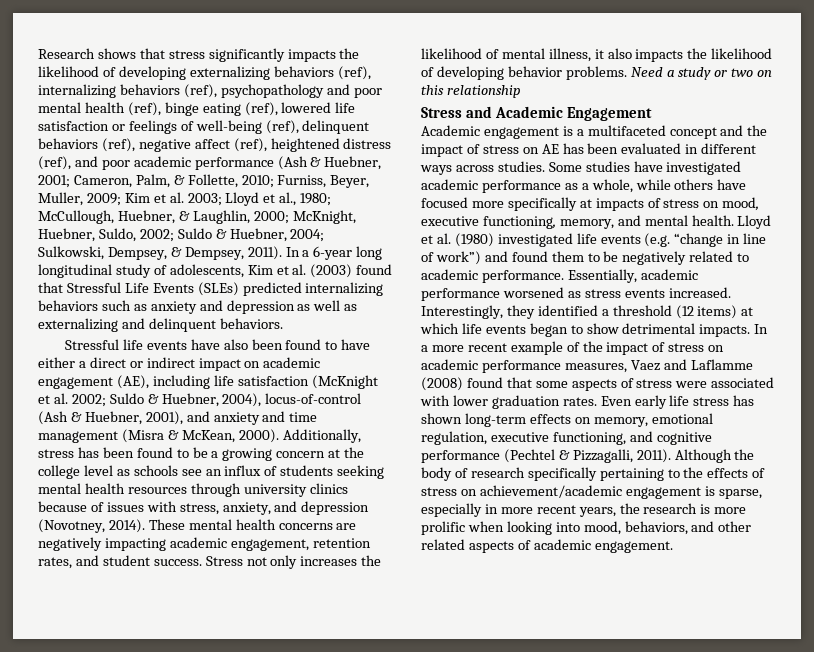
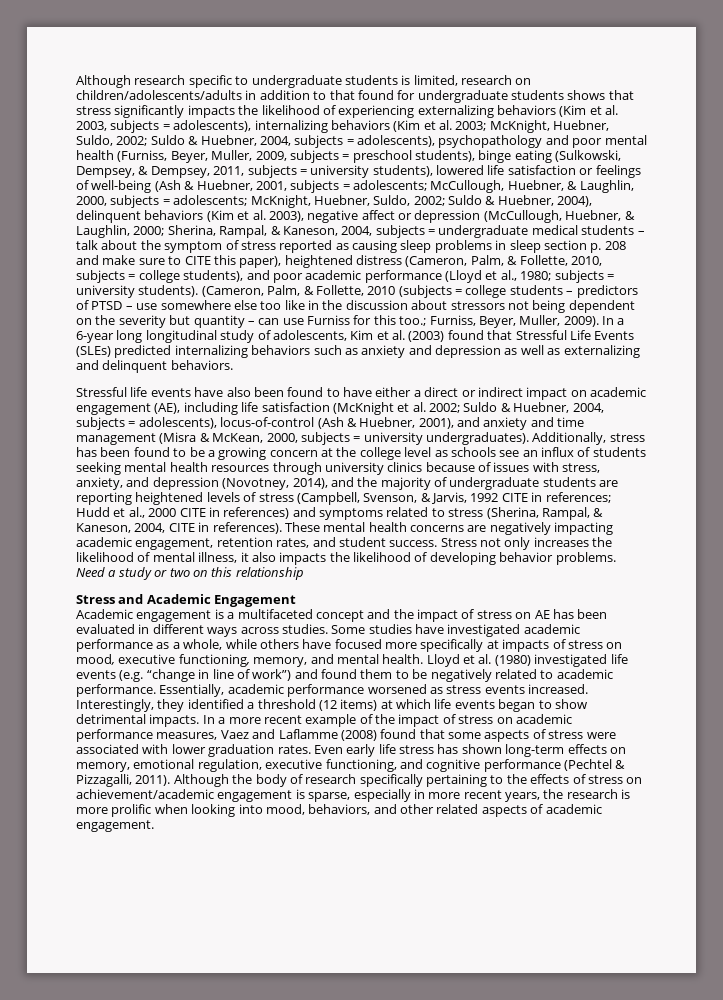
- Research shows that stress significantly impacts the likelihood of developing externalizing behaviors (ref), internalizing behaviors (ref), psychopathology and poor mental health (ref), binge eating (ref), lowered life satisfaction or feelings of well-being (ref), delinquent behaviors (ref), negative affect (ref), heightened distress (ref), and poor academic performance (Ash & Huebner, 2001; Cameron, Palm, & Follette, 2010; Furniss, Beyer, Muller, 2009; Kim et al. 2003; Lloyd et al., 1980; McCullough, Huebner, & Laughlin, 2000; McKnight, Huebner, Suldo, 2002; Suldo & Huebner, 2004; Sulkowski, Dempsey, & Dempsey, 2011).
+ Although research specific to undergraduate students is limited, research on children/adolescents/adults in addition to that found for undergraduate students shows that stress significantly impacts the likelihood of experiencing externalizing behaviors (Kim et al. 2003, subjects = adolescents), internalizing behaviors (Kim et al. 2003; McKnight, Huebner, Suldo, 2002; Suldo & Huebner, 2004, subjects = adolescents), psychopathology and poor mental health (Furniss, Beyer, Muller, 2009, subjects = preschool students), binge eating (Sulkowski, Dempsey, & Dempsey, 2011, subjects = university students), lowered life satisfaction or feelings of well-being (Ash & Huebner, 2001, subjects = adolescents; McCullough, Huebner, & Laughlin, 2000, subjects = adolescents; McKnight, Huebner, Suldo, 2002; Suldo & Huebner, 2004), delinquent behaviors (Kim et al. 2003), negative affect or depression (McCullough, Huebner, & Laughlin, 2000; Sherina, Rampal, & Kaneson, 2004, subjects = undergraduate medical students – talk about the symptom of stress reported as causing sleep problems in sleep section p. 208 and make sure to CITE this paper), heightened distress (Cameron, Palm, & Follette, 2010, subjects = college students), and poor academic performance (Lloyd et al., 1980; subjects = university students). (Cameron, Palm, & Follette, 2010 (subjects = college students – predictors of PTSD – use somewhere else too like in the discussion about stressors not being dependent on the severity but quantity – can use Furniss for this too.; Furniss, Beyer, Muller, 2009).
- Stressful life events have also been found to have either a direct or indirect impact on academic engagement (AE), including life satisfaction (McKnight et al. 2002; Suldo & Huebner, 2004), locus-of-control (Ash & Huebner, 2001), and anxiety and time management (Misra & McKean, 2000).
+ Stressful life events have also been found to have either a direct or indirect impact on academic engagement (AE), including life satisfaction (McKnight et al. 2002; Suldo & Huebner, 2004, subjects = adolescents), locus-of-control (Ash & Huebner, 2001), and anxiety and time management (Misra & McKean, 2000, subjects = university undergraduates).
- Additionally, stress has been found to be a growing concern at the college level as schools see an influx of students seeking mental health resources through university clinics because of issues with stress, anxiety, and depression (Novotney, 2014).
+ Additionally, stress has been found to be a growing concern at the college level as schools see an influx of students seeking mental health resources through university clinics because of issues with stress, anxiety, and depression (Novotney, 2014), and the majority of undergraduate students are reporting heightened levels of stress (Campbell, Svenson, & Jarvis, 1992 CITE in references; Hudd et al., 2000 CITE in references) and symptoms related to stress (Sherina, Rampal, & Kaneson, 2004, CITE in references).

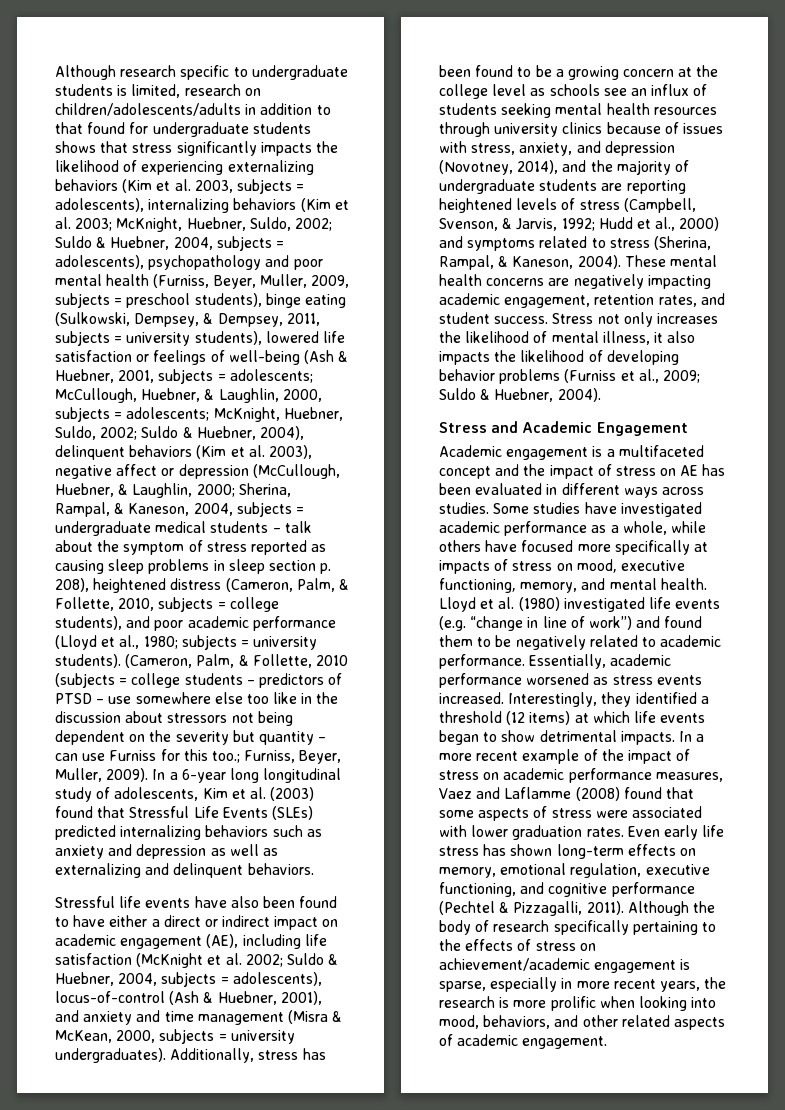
- Sherina, Rampal, & Kaneson, 2004, subjects = undergraduate medical students – talk about the symptom of stress reported as causing sleep problems in sleep section p. 208 and make sure to CITE this paper), heightened distress (Cameron, Palm, & Follette, 2010, subjects = college students), and poor academic performance (Lloyd et al., 1980;
+ Sherina, Rampal, & Kaneson, 2004, subjects = undergraduate medical students – talk about the symptom of stress reported as causing sleep problems in sleep section p. 208), heightened distress (Cameron, Palm, & Follette, 2010, subjects = college students), and poor academic performance (Lloyd et al., 1980;
- Additionally, stress has been found to be a growing concern at the college level as schools see an influx of students seeking mental health resources through university clinics because of issues with stress, anxiety, and depression (Novotney, 2014), and the majority of undergraduate students are reporting heightened levels of stress (Campbell, Svenson, & Jarvis, 1992 CITE in references; Hudd et al., 2000 CITE in references) and symptoms related to stress (Sherina, Rampal, & Kaneson, 2004, CITE in references).
+ Additionally, stress has been found to be a growing concern at the college level as schools see an influx of students seeking mental health resources through university clinics because of issues with stress, anxiety, and depression (Novotney, 2014), and the majority of undergraduate students are reporting heightened levels of stress (Campbell, Svenson, & Jarvis, 1992; Hudd et al., 2000) and symptoms related to stress (Sherina, Rampal, & Kaneson, 2004).
- Stress not only increases the likelihood of mental illness, it also impacts the likelihood of developing behavior problems. Need a study or two on this relationship
+ Stress not only increases the likelihood of mental illness, it also impacts the likelihood of developing behavior problems (Furniss et al., 2009; Suldo & Huebner, 2004).

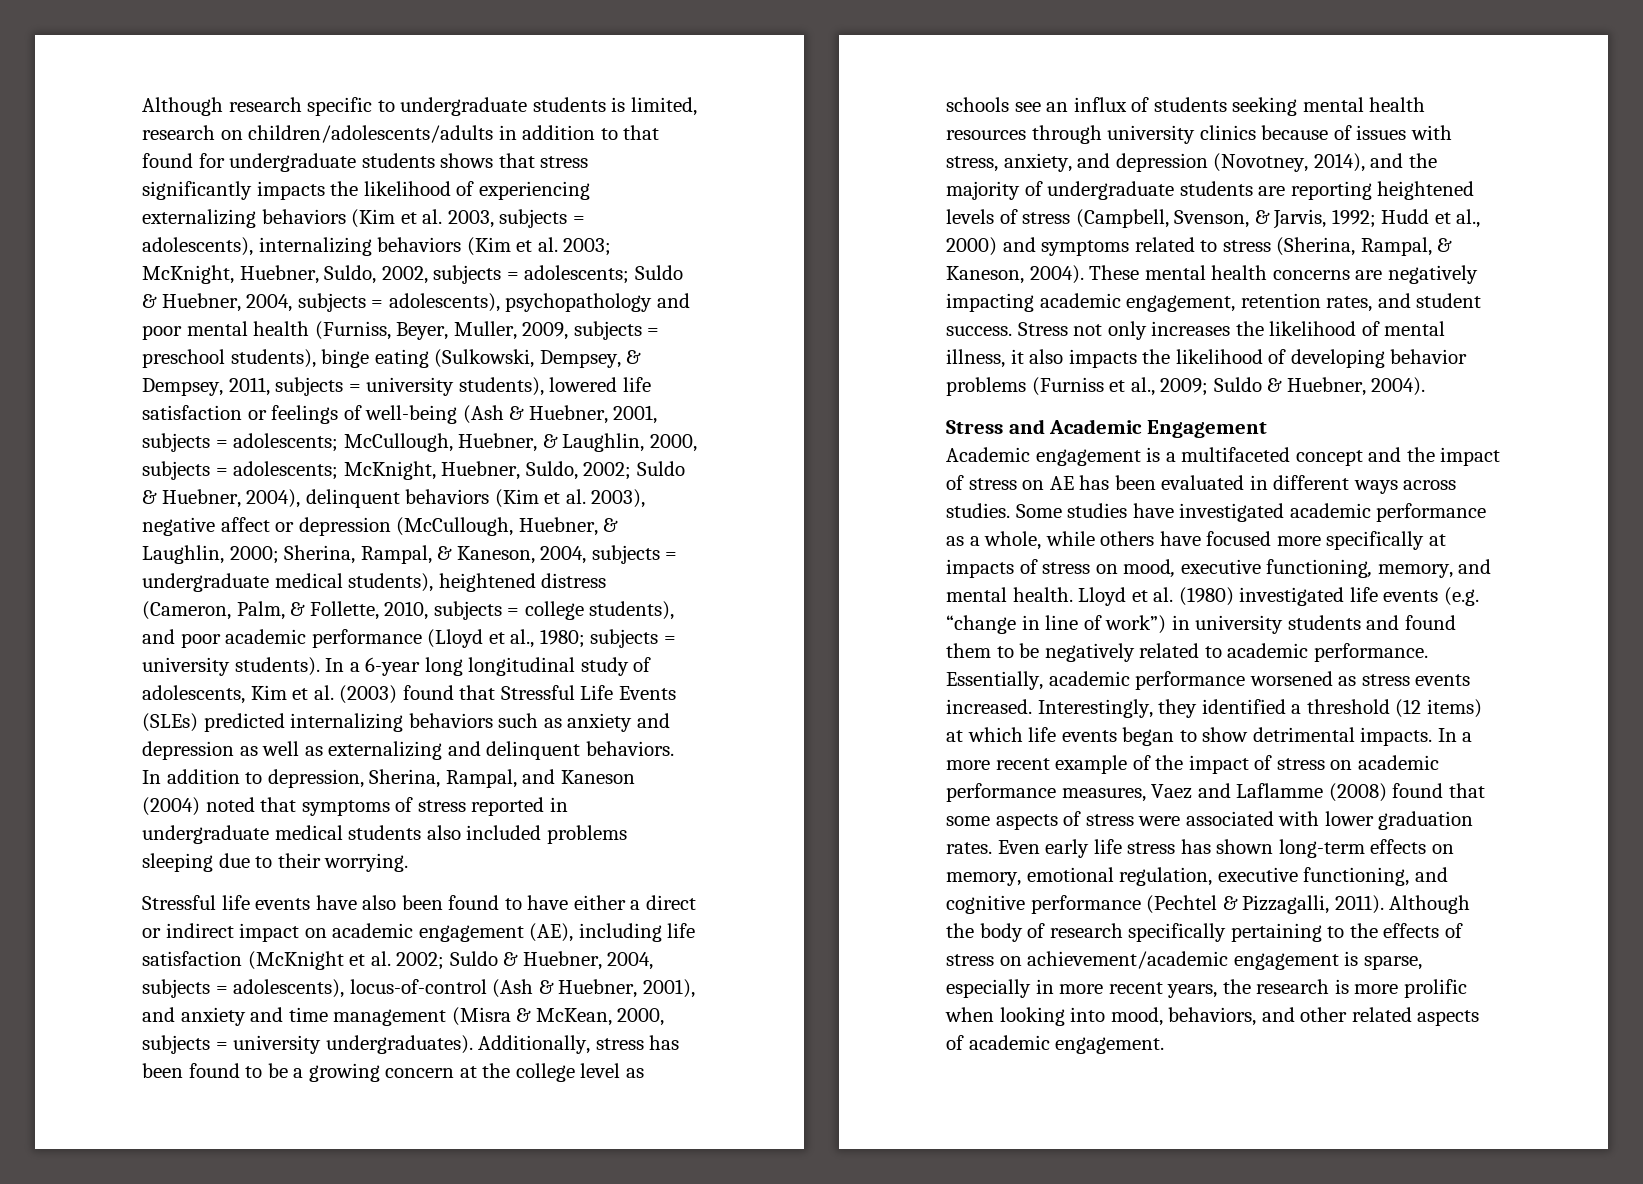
- Although research specific to undergraduate students is limited, research on children/adolescents/adults in addition to that found for undergraduate students shows that stress significantly impacts the likelihood of experiencing externalizing behaviors (Kim et al. 2003, subjects = adolescents), internalizing behaviors (Kim et al. 2003; McKnight, Huebner, Suldo, 2002;
+ Although research specific to undergraduate students is limited, research on children/adolescents/adults in addition to that found for undergraduate students shows that stress significantly impacts the likelihood of experiencing externalizing behaviors (Kim et al. 2003, subjects = adolescents), internalizing behaviors (Kim et al. 2003; McKnight, Huebner, Suldo, 2002, subjects = adolescents;
- Sherina, Rampal, & Kaneson, 2004, subjects = undergraduate medical students – talk about the symptom of stress reported as causing sleep problems in sleep section p. 208), heightened distress (Cameron, Palm, & Follette, 2010, subjects = college students), and poor academic performance (Lloyd et al., 1980;
+ Sherina, Rampal, & Kaneson, 2004, subjects = undergraduate medical students), heightened distress (Cameron, Palm, & Follette, 2010, subjects = college students), and poor academic performance (Lloyd et al., 1980;
- (Cameron, Palm, & Follette, 2010 (subjects = college students – predictors of PTSD – use somewhere else too like in the discussion about stressors not being dependent on the severity but quantity – can use Furniss for this too.; Furniss, Beyer, Muller, 2009).
+ In addition to depression, Sherina, Rampal, and Kaneson (2004) noted that symptoms of stress reported in undergraduate medical students also included problems sleeping due to their worrying.
- Lloyd et al. (1980) investigated life events (e.g. “change in line of work”) and found them to be negatively related to academic performance.
+ Lloyd et al. (1980) investigated life events (e.g. “change in line of work”) in university students and found them to be negatively related to academic performance.

